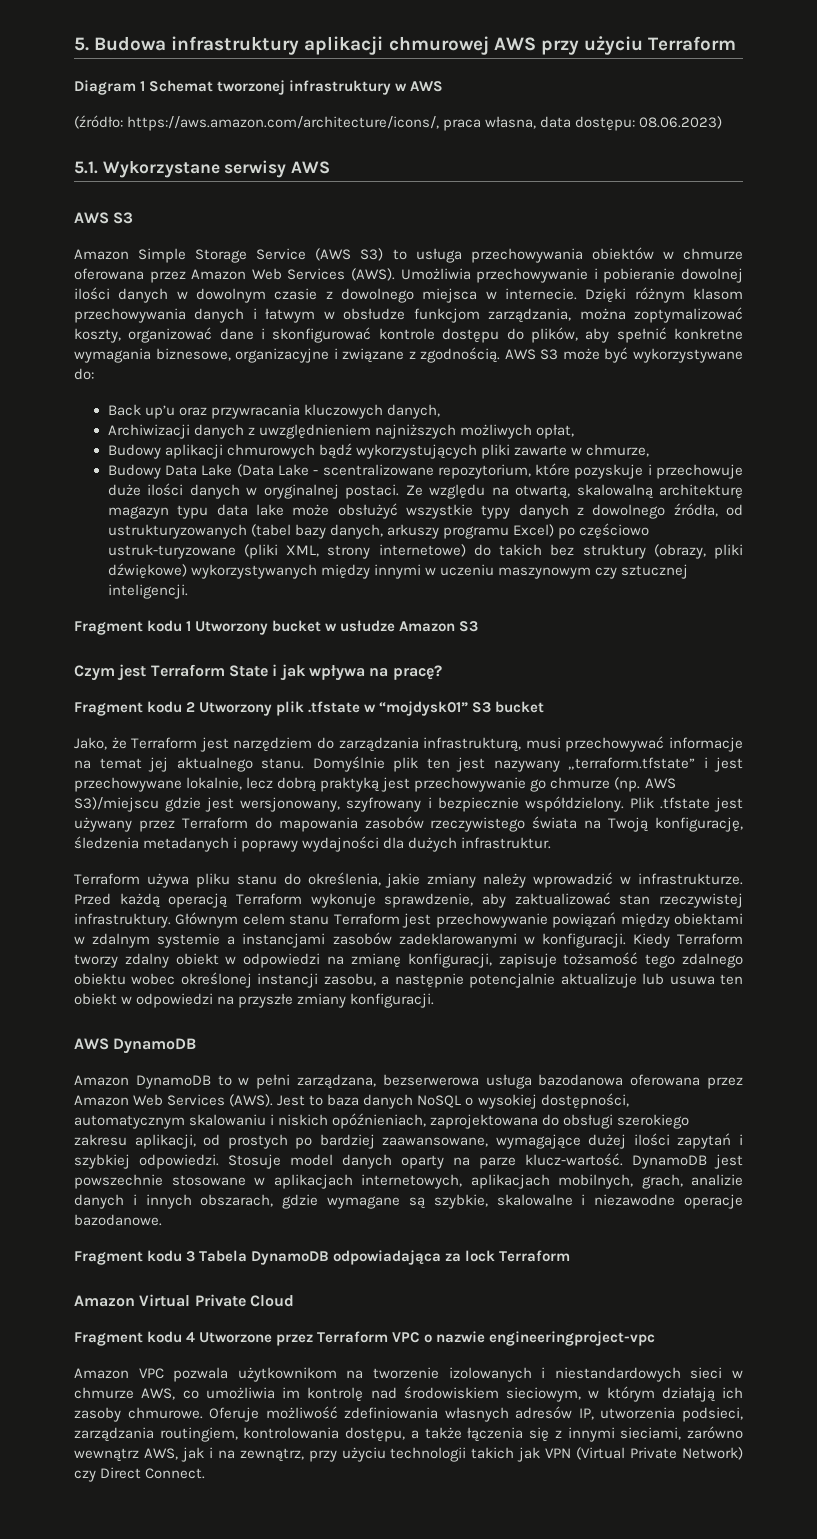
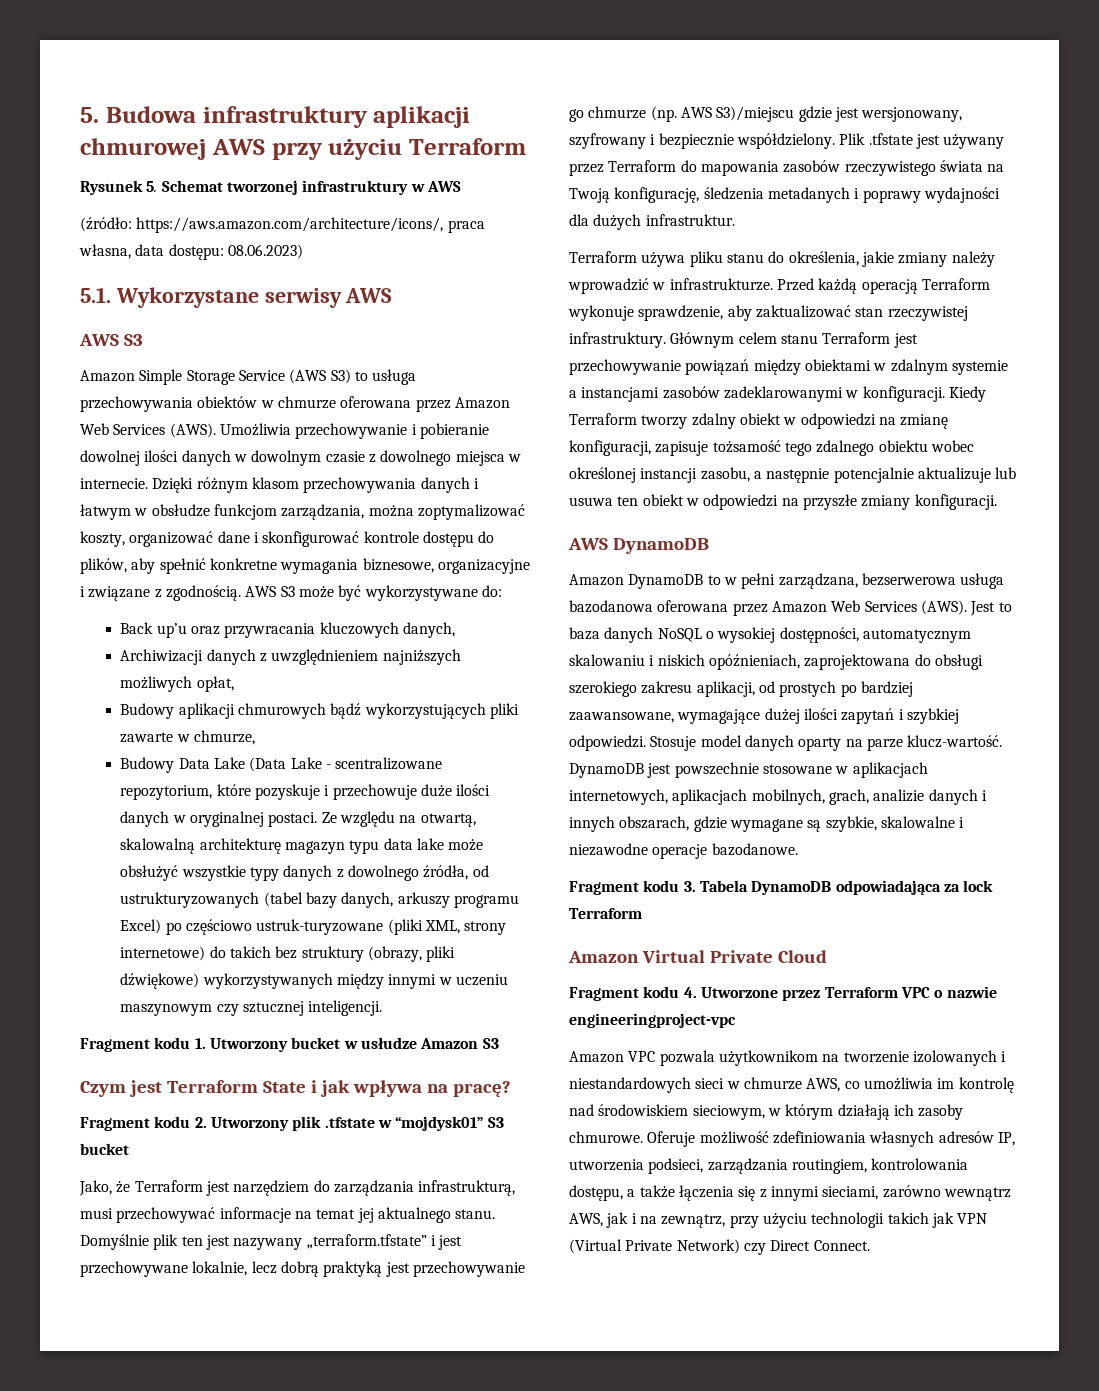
- Diagram 1 Schemat tworzonej infrastruktury w AWS
+ Rysunek 5. Schemat tworzonej infrastruktury w AWS
- Fragment kodu 1 Utworzony bucket w usłudze Amazon S3
+ Fragment kodu 1. Utworzony bucket w usłudze Amazon S3
- Fragment kodu 2 Utworzony plik .tfstate w “mojdysk01” S3 bucket
+ Fragment kodu 2. Utworzony plik .tfstate w “mojdysk01” S3 bucket
- Fragment kodu 3 Tabela DynamoDB odpowiadająca za lock Terraform
+ Fragment kodu 3. Tabela DynamoDB odpowiadająca za lock Terraform
- Fragment kodu 4 Utworzone przez Terraform VPC o nazwie engineeringproject-vpc
+ Fragment kodu 4. Utworzone przez Terraform VPC o nazwie engineeringproject-vpc

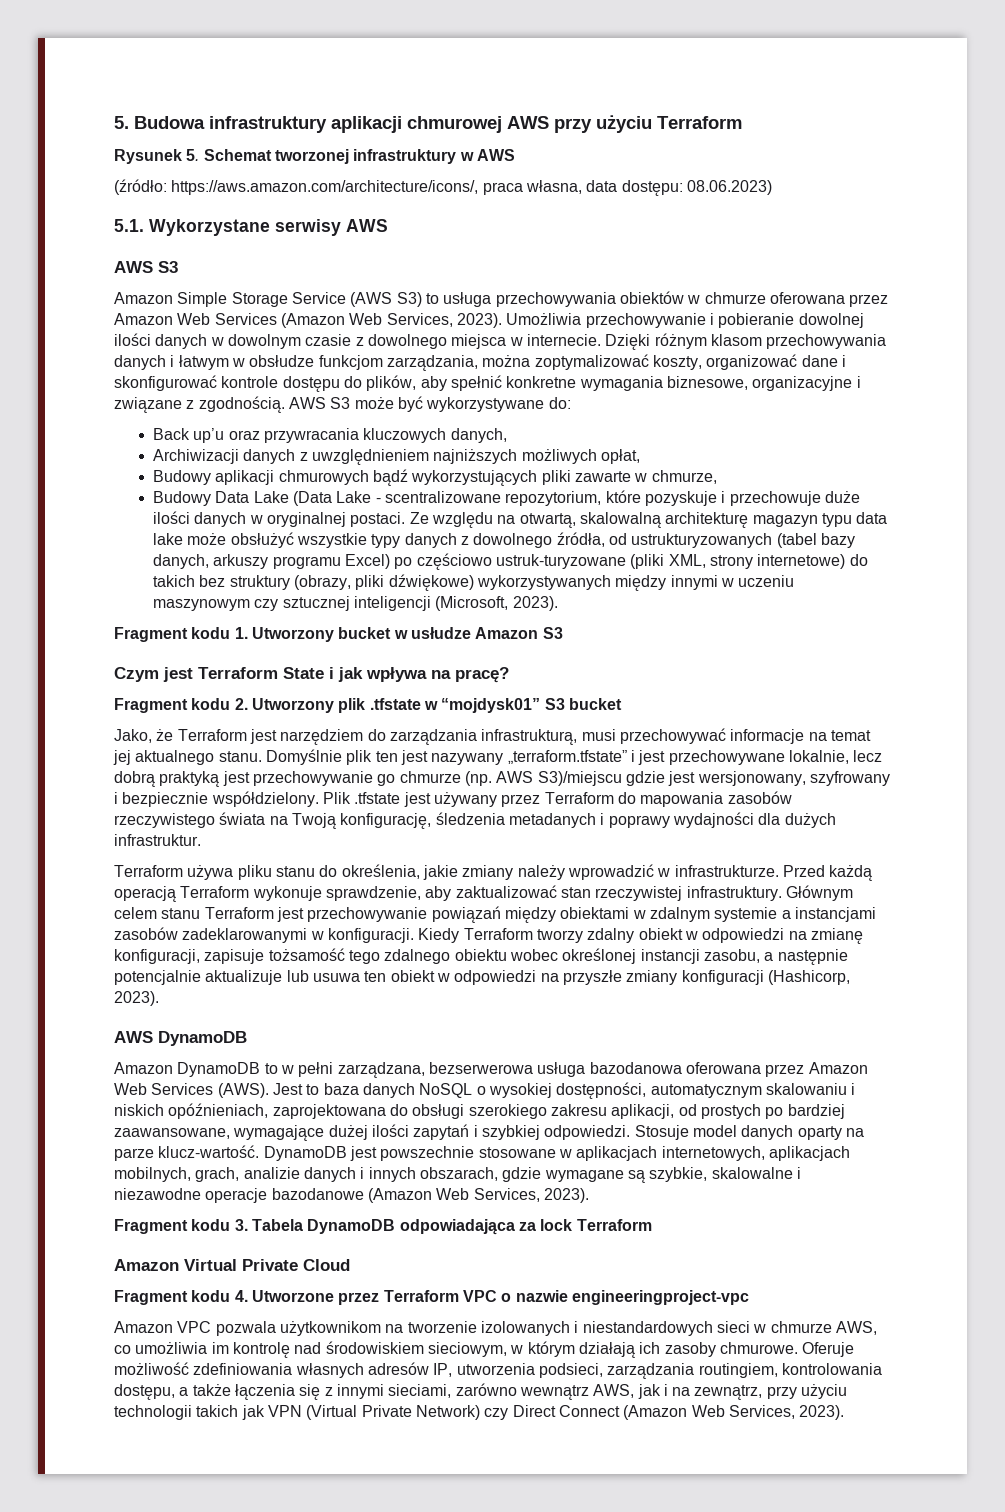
- Amazon Simple Storage Service (AWS S3) to usługa przechowywania obiektów w chmurze oferowana przez Amazon Web Services (AWS).
+ Amazon Simple Storage Service (AWS S3) to usługa przechowywania obiektów w chmurze oferowana przez Amazon Web Services (Amazon Web Services, 2023).
- Ze względu na otwartą, skalowalną architekturę magazyn typu data lake może obsłużyć wszystkie typy danych z dowolnego źródła, od ustrukturyzowanych (tabel bazy danych, arkuszy programu Excel) po częściowo ustruk-turyzowane (pliki XML, strony internetowe) do takich bez struktury (obrazy, pliki dźwiękowe) wykorzystywanych między innymi w uczeniu maszynowym czy sztucznej inteligencji.
+ Ze względu na otwartą, skalowalną architekturę magazyn typu data lake może obsłużyć wszystkie typy danych z dowolnego źródła, od ustrukturyzowanych (tabel bazy danych, arkuszy programu Excel) po częściowo ustruk-turyzowane (pliki XML, strony internetowe) do takich bez struktury (obrazy, pliki dźwiękowe) wykorzystywanych między innymi w uczeniu maszynowym czy sztucznej inteligencji (Microsoft, 2023).
- Kiedy Terraform tworzy zdalny obiekt w odpowiedzi na zmianę konfiguracji, zapisuje tożsamość tego zdalnego obiektu wobec określonej instancji zasobu, a następnie potencjalnie aktualizuje lub usuwa ten obiekt w odpowiedzi na przyszłe zmiany konfiguracji.
+ Kiedy Terraform tworzy zdalny obiekt w odpowiedzi na zmianę konfiguracji, zapisuje tożsamość tego zdalnego obiektu wobec określonej instancji zasobu, a następnie potencjalnie aktualizuje lub usuwa ten obiekt w odpowiedzi na przyszłe zmiany konfiguracji (Hashicorp, 2023).
- DynamoDB jest powszechnie stosowane w aplikacjach internetowych, aplikacjach mobilnych, grach, analizie danych i innych obszarach, gdzie wymagane są szybkie, skalowalne i niezawodne operacje bazodanowe.
+ DynamoDB jest powszechnie stosowane w aplikacjach internetowych, aplikacjach mobilnych, grach, analizie danych i innych obszarach, gdzie wymagane są szybkie, skalowalne i niezawodne operacje bazodanowe (Amazon Web Services, 2023).
- Oferuje możliwość zdefiniowania własnych adresów IP, utworzenia podsieci, zarządzania routingiem, kontrolowania dostępu, a także łączenia się z innymi sieciami, zarówno wewnątrz AWS, jak i na zewnątrz, przy użyciu technologii takich jak VPN (Virtual Private Network) czy Direct Connect.
+ Oferuje możliwość zdefiniowania własnych adresów IP, utworzenia podsieci, zarządzania routingiem, kontrolowania dostępu, a także łączenia się z innymi sieciami, zarówno wewnątrz AWS, jak i na zewnątrz, przy użyciu technologii takich jak VPN (Virtual Private Network) czy Direct Connect (Amazon Web Services, 2023).

